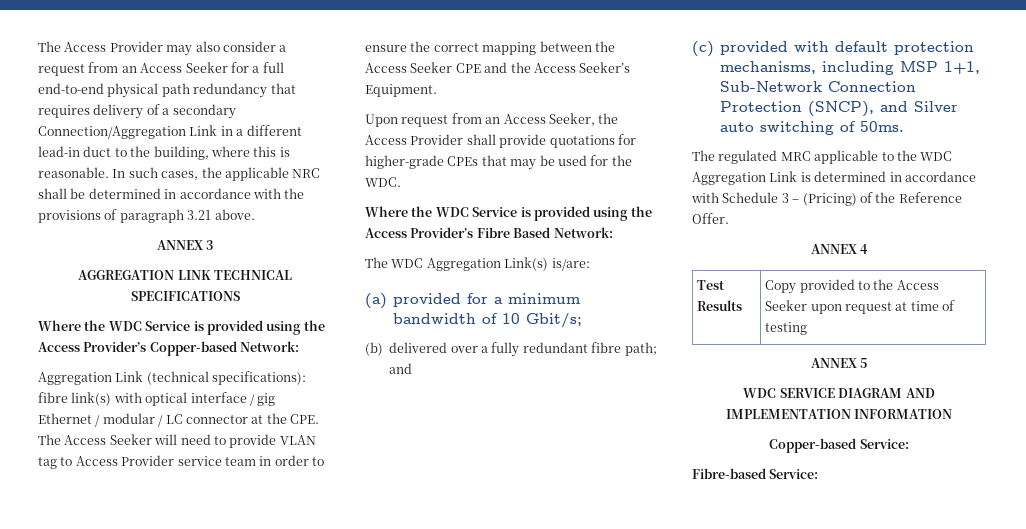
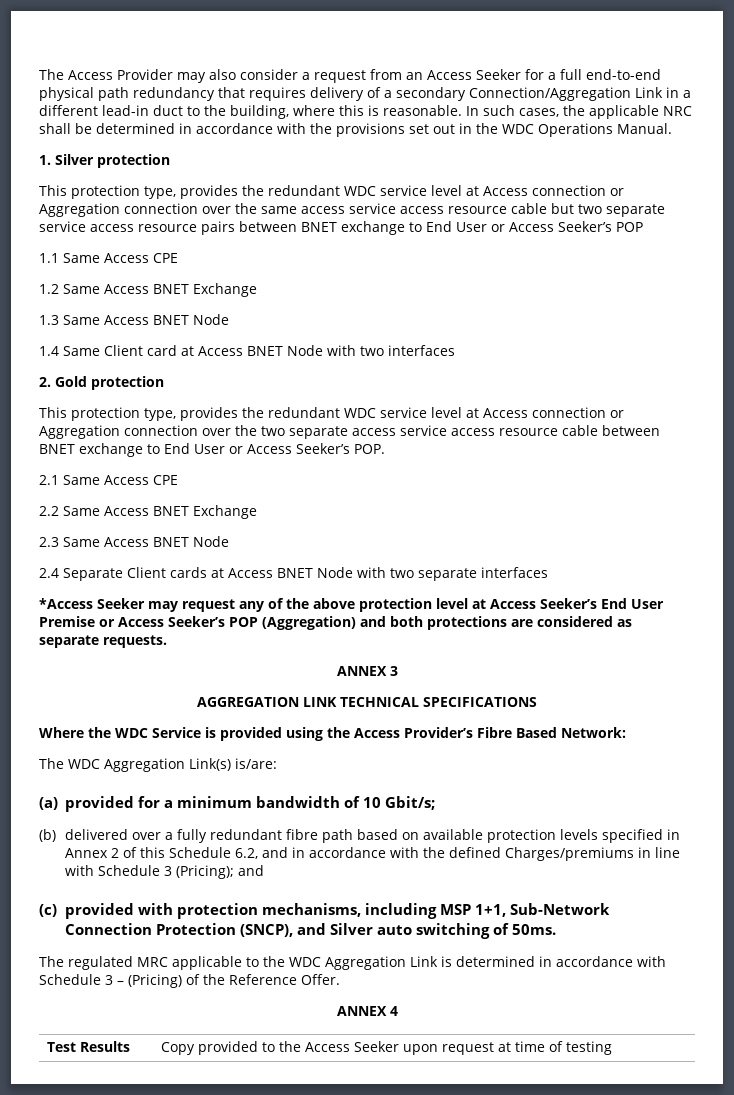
- In such cases, the applicable NRC shall be determined in accordance with the provisions of paragraph 3.21 above.
+ In such cases, the applicable NRC shall be determined in accordance with the provisions set out in the WDC Operations Manual.
+ 1. Silver protection
+ This protection type, provides the redundant WDC service level at Access connection or Aggregation connection over the same access service access resource cable but two separate service access resource pairs between BNET exchange to End User or Access Seeker’s POP
+ 1.1 Same Access CPE
+ 1.2 Same Access BNET Exchange
+ 1.3 Same Access BNET Node
+ 1.4 Same Client card at Access BNET Node with two interfaces
+ 2. Gold protection
+ This protection type, provides the redundant WDC service level at Access connection or Aggregation connection over the two separate access service access resource cable between BNET exchange to End User or Access Seeker’s POP.
+ 2.1 Same Access CPE
+ 2.2 Same Access BNET Exchange
+ 2.3 Same Access BNET Node
+ 2.4 Separate Client cards at Access BNET Node with two separate interfaces
+ *Access Seeker may request any of the above protection level at Access Seeker’s End User Premise or Access Seeker’s POP (Aggregation) and both protections are considered as separate requests.
- Where the WDC Service is provided using the Access Provider’s Copper-based Network:
- Aggregation Link (technical specifications): fibre link(s) with optical interface / gig Ethernet / modular / LC connector at the CPE. The Access Seeker will need to provide VLAN tag to Access Provider service team in order to ensure the correct mapping between the Access Seeker CPE and the Access Seeker’s Equipment.
- Upon request from an Access Seeker, the Access Provider shall provide quotations for higher-grade CPEs that may be used for the WDC.
- (b) delivered over a fully redundant fibre path; and
+ (b) delivered over a fully redundant fibre path based on available protection levels specified in Annex 2 of this Schedule 6.2, and in accordance with the defined Charges/premiums in line with Schedule 3 (Pricing); and
- (c) provided with default protection mechanisms, including MSP 1+1, Sub-Network Connection Protection (SNCP), and Silver auto switching of 50ms.
+ (c) provided with protection mechanisms, including MSP 1+1, Sub-Network Connection Protection (SNCP), and Silver auto switching of 50ms.
- ANNEX 5
- WDC SERVICE DIAGRAM AND IMPLEMENTATION INFORMATION
- Copper-based Service:
- Fibre-based Service:

